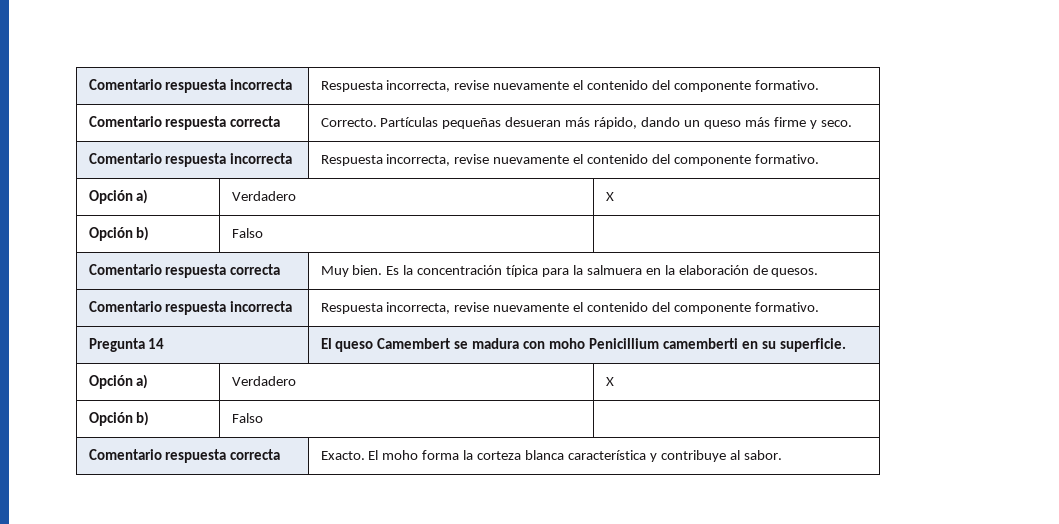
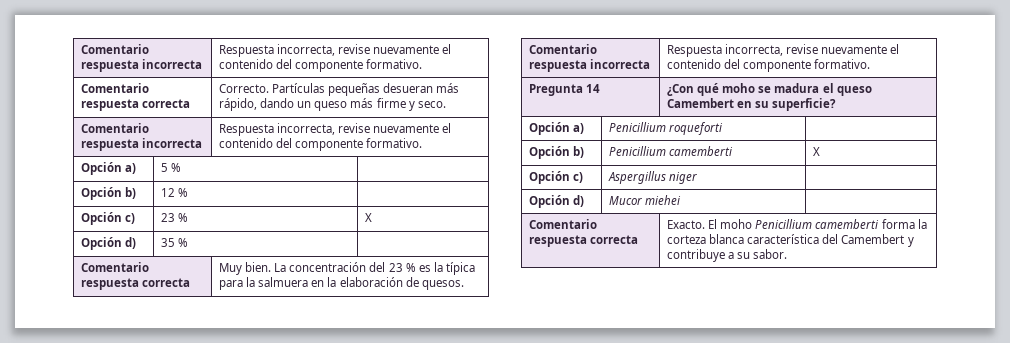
  Comentario respuesta correcta | Correcto. Partículas pequeñas desueran más rápido, dando un queso más firme y seco.
  Comentario respuesta incorrecta | Respuesta incorrecta, revise nuevamente el contenido del componente formativo.
- Opción a) | Verdadero | X
- Opción b) | Falso |
+ Opción a) | 5 % |
+ Opción b) | 12 % |
+ Opción c) | 23 % | X
+ Opción d) | 35 % |
- Comentario respuesta correcta | Muy bien. Es la concentración típica para la salmuera en la elaboración de quesos.
+ Comentario respuesta correcta | Muy bien. La concentración del 23 % es la típica para la salmuera en la elaboración de quesos.
- Pregunta 14 | El queso Camembert se madura con moho Penicillium camemberti en su superficie.
- Opción a) | Verdadero | X
- Opción b) | Falso |
+ Pregunta 14 | ¿Con qué moho se madura el queso Camembert en su superficie?
+ Opción a) | Penicillium roqueforti |
+ Opción b) | Penicillium camemberti | X
+ Opción c) | Aspergillus niger |
+ Opción d) | Mucor miehei |
- Comentario respuesta correcta | Exacto. El moho forma la corteza blanca característica y contribuye al sabor.
+ Comentario respuesta correcta | Exacto. El moho Penicillium camemberti forma la corteza blanca característica del Camembert y contribuye a su sabor.

